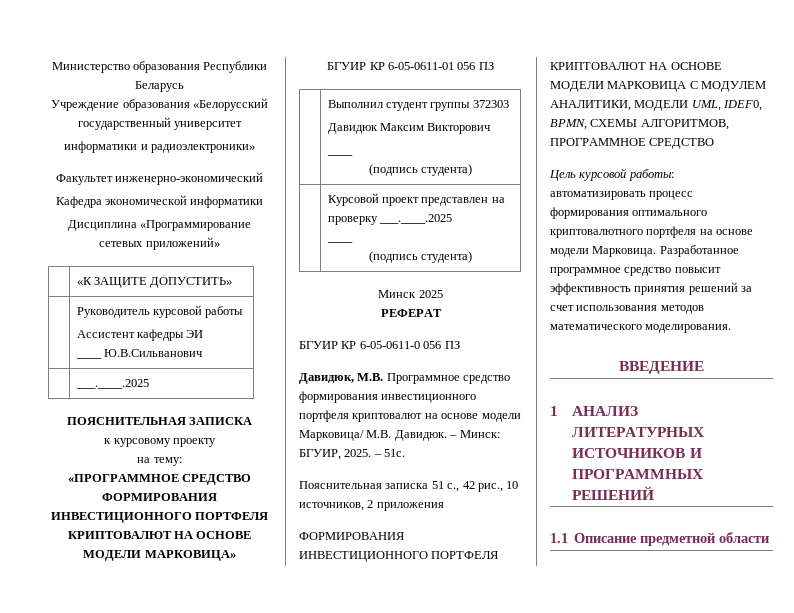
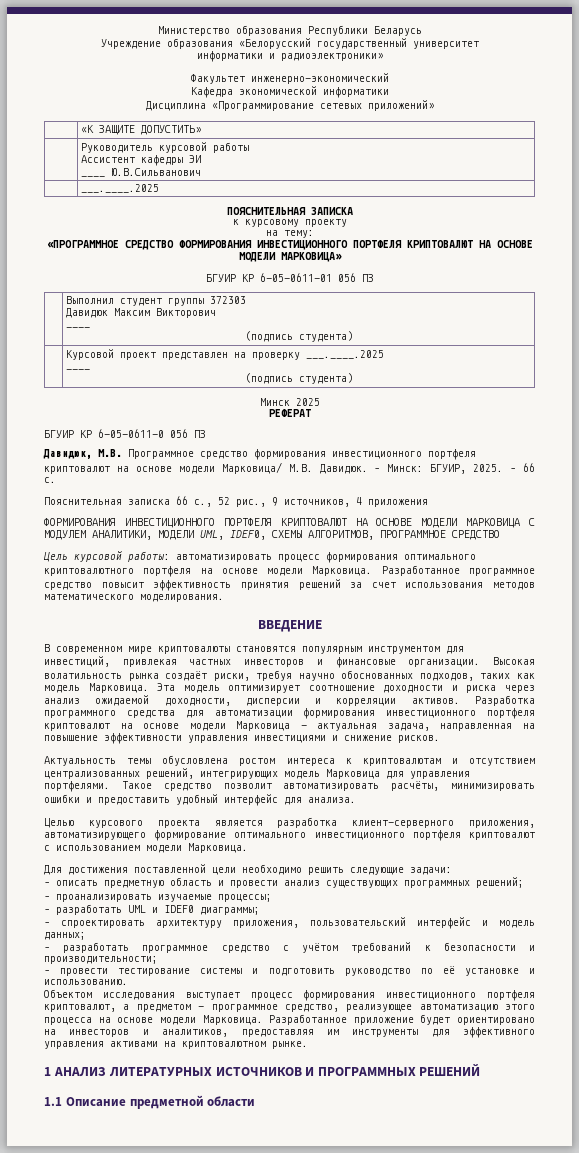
- – 51c.
+ – 66 c.
- Пояснительная записка 51 с., 42 рис., 10 источников, 2 приложения
+ Пояснительная записка 66 с., 52 рис., 9 источников, 4 приложения
- ФОРМИРОВАНИЯ ИНВЕСТИЦИОННОГО ПОРТФЕЛЯ КРИПТОВАЛЮТ НА ОСНОВЕ МОДЕЛИ МАРКОВИЦА С МОДУЛЕМ АНАЛИТИКИ, МОДЕЛИ UML, IDEF0, BPMN, СХЕМЫ АЛГОРИТМОВ, ПРОГРАММНОЕ СРЕДСТВО
+ ФОРМИРОВАНИЯ ИНВЕСТИЦИОННОГО ПОРТФЕЛЯ КРИПТОВАЛЮТ НА ОСНОВЕ МОДЕЛИ МАРКОВИЦА С МОДУЛЕМ АНАЛИТИКИ, МОДЕЛИ UML, IDEF0, СХЕМЫ АЛГОРИТМОВ, ПРОГРАММНОЕ СРЕДСТВО
+ В современном мире криптовалюты становятся популярным инструментом для инвестиций, привлекая частных инвесторов и финансовые организации. Высокая волатильность рынка создаёт риски, требуя научно обоснованных подходов, таких как модель Марковица. Эта модель оптимизирует соотношение доходности и риска через анализ ожидаемой доходности, дисперсии и корреляции активов. Разработка программного средства для автоматизации формирования инвестиционного портфеля криптовалют на основе модели Марковица — актуальная задача, направленная на повышение эффективности управления инвестициями и снижение рисков.
+ Актуальность темы обусловлена ростом интереса к криптовалютам и отсутствием централизованных решений, интегрирующих модель Марковица для управления портфелями. Такое средство позволит автоматизировать расчёты, минимизировать ошибки и предоставить удобный интерфейс для анализа.
+ Целью курсового проекта является разработка клиент-серверного приложения, автоматизирующего формирование оптимального инвестиционного портфеля криптовалют с использованием модели Марковица.
+ Для достижения поставленной цели необходимо решить следующие задачи:
+ – описать предметную область и провести анализ существующих программных решений;
+ – проанализировать изучаемые процессы;
+ – разработать UML и IDEF0 диаграммы;
+ – спроектировать архитектуру приложения, пользовательский интерфейс и модель данных;
+ – разработать программное средство с учётом требований к безопасности и производительности;
+ – провести тестирование системы и подготовить руководство по её установке и использованию.
+ Объектом исследования выступает процесс формирования инвестиционного портфеля криптовалют, а предметом — программное средство, реализующее автоматизацию этого процесса на основе модели Марковица. Разработанное приложение будет ориентировано на инвесторов и аналитиков, предоставляя им инструменты для эффективного управления активами на криптовалютном рынке.

